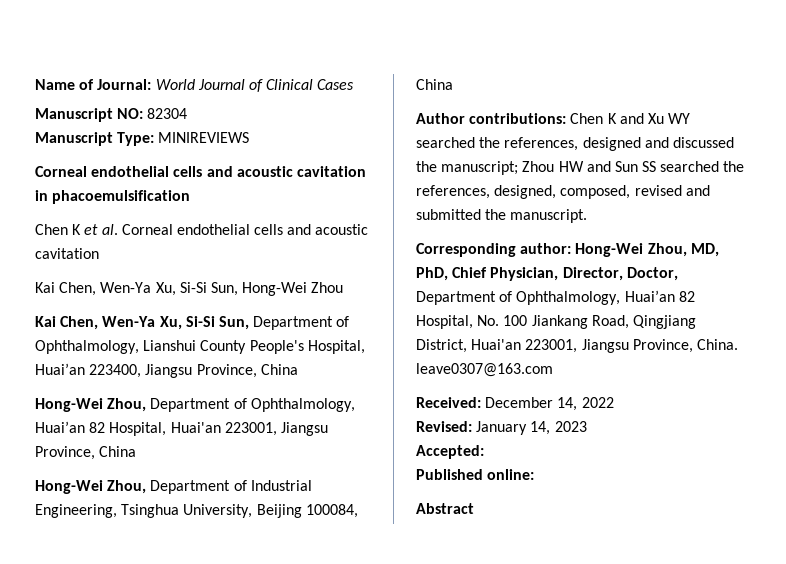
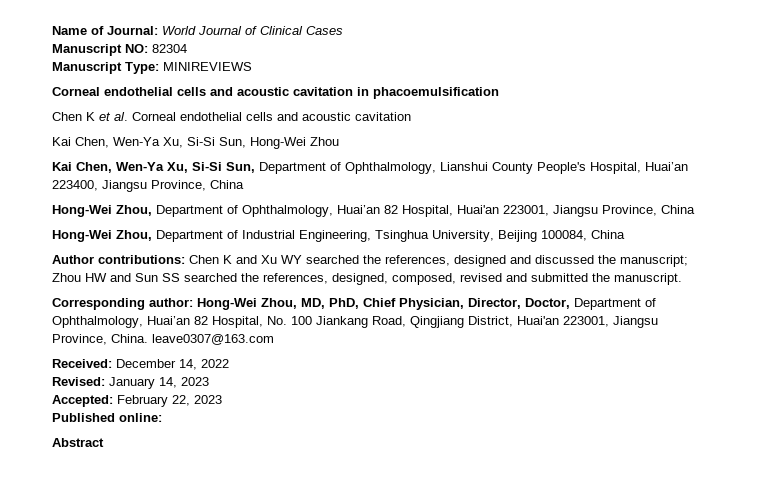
- Accepted:
+ Accepted: February 22, 2023

